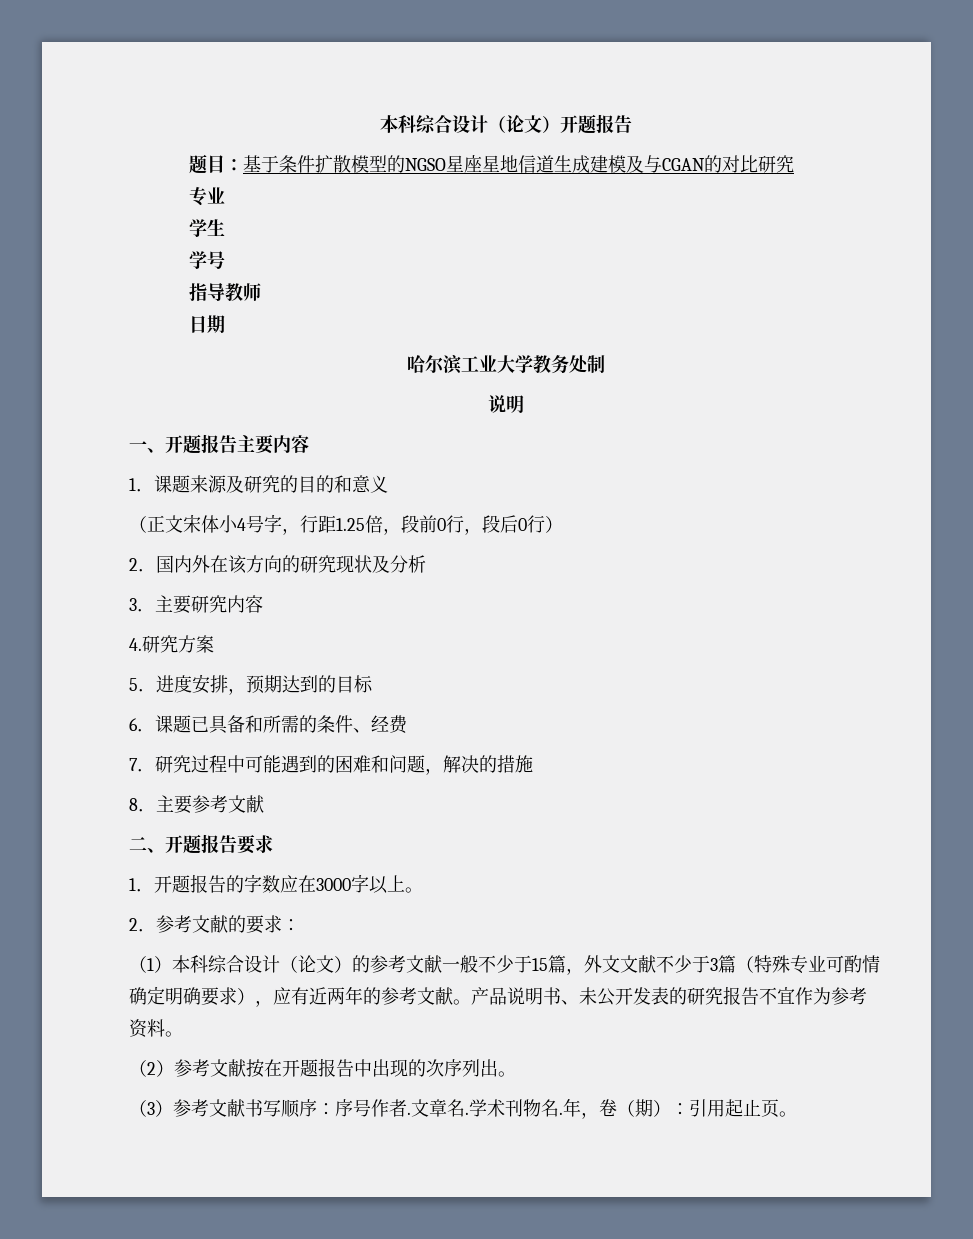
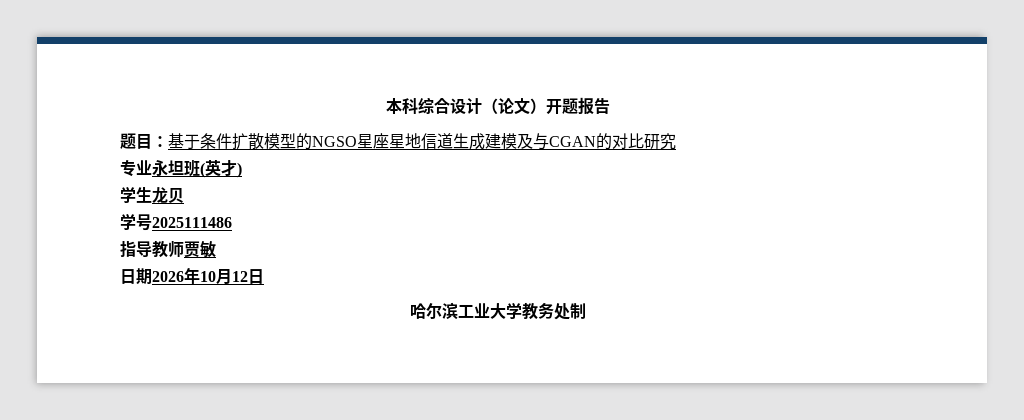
  题目：基于条件扩散模型的NGSO星座星地信道生成建模及与CGAN的对比研究
- 专业
+ 专业永坦班(英才)
- 学生
+ 学生龙贝
- 学号
+ 学号2025111486
- 指导教师
+ 指导教师贾敏
- 日期
+ 日期2026年10月12日
  哈尔滨工业大学教务处制
- 说明
- 一、开题报告主要内容
- 1．课题来源及研究的目的和意义
- （正文宋体小4号字，行距1.25倍，段前0行，段后0行）
- 2．国内外在该方向的研究现状及分析
- 3．主要研究内容
- 4.研究方案
- 5．进度安排，预期达到的目标
- 6．课题已具备和所需的条件、经费
- 7．研究过程中可能遇到的困难和问题，解决的措施
- 8．主要参考文献
- 二、开题报告要求
- 1．开题报告的字数应在3000字以上。
- 2．参考文献的要求：
- （1）本科综合设计（论文）的参考文献一般不少于15篇，外文文献不少于3篇（特殊专业可酌情确定明确要求），应有近两年的参考文献。产品说明书、未公开发表的研究报告不宜作为参考资料。
- （2）参考文献按在开题报告中出现的次序列出。
- （3）参考文献书写顺序：序号作者.文章名.学术刊物名.年，卷（期）：引用起止页。

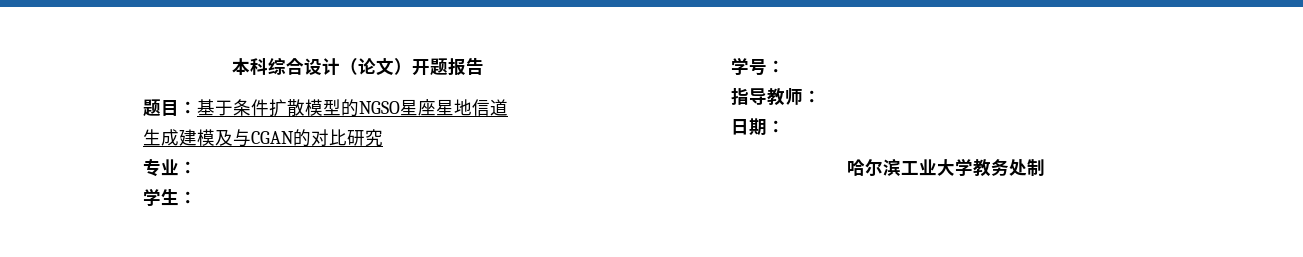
- 题目：基于条件扩散模型的NGSO星座星地信道生成建模及与CGAN的对比研究
+ 题目：基于条件扩散模型的NGSO星座星地信道
+ 生成建模及与CGAN的对比研究
- 专业永坦班(英才)
+ 专业：
- 学生龙贝
+ 学生：
- 学号2025111486
+ 学号：
- 指导教师贾敏
+ 指导教师：
- 日期2026年10月12日
+ 日期：

